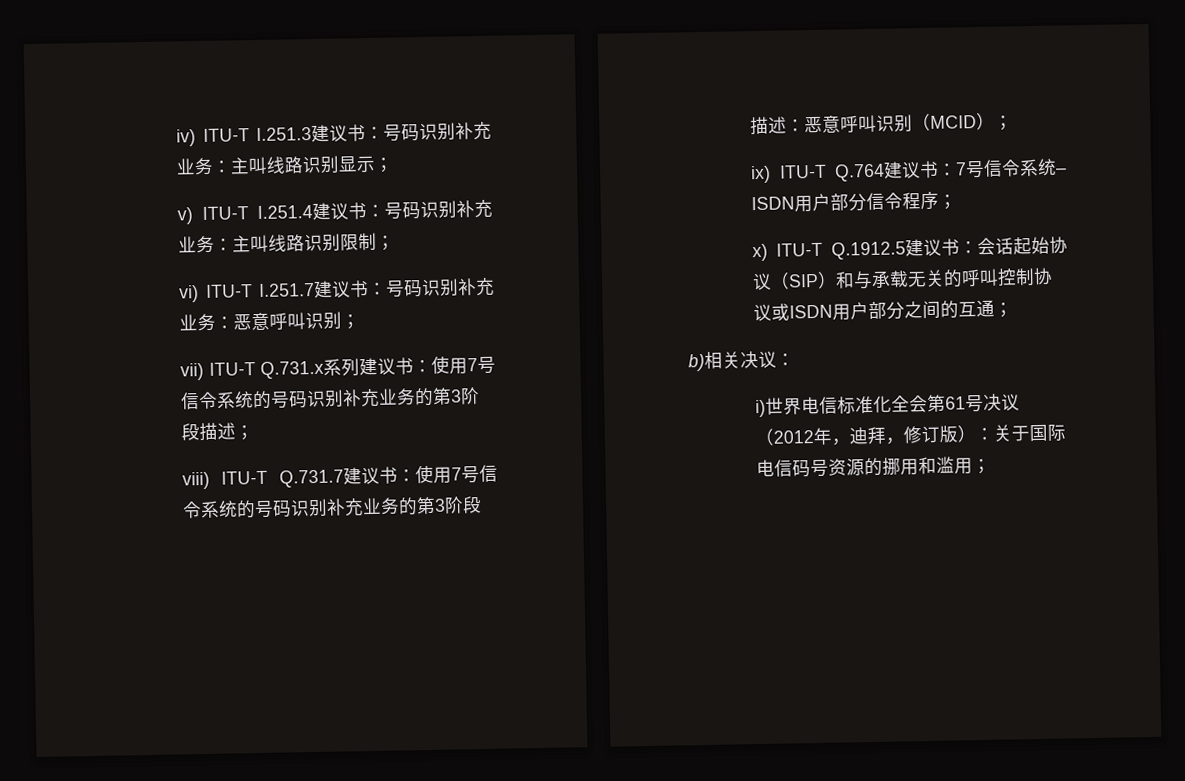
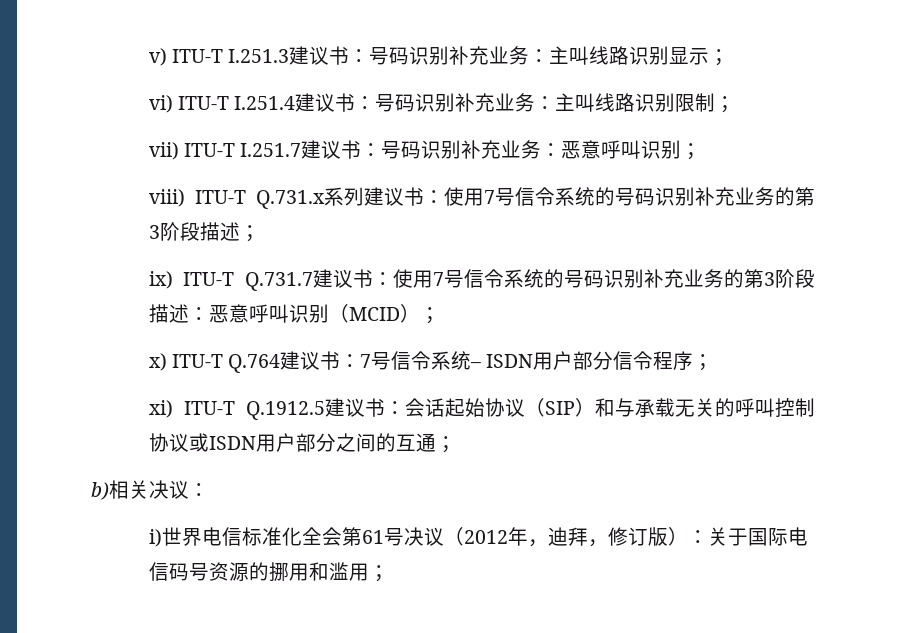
- iv) ITU-T I.251.3建议书：号码识别补充业务：主叫线路识别显示；
+ v) ITU-T I.251.3建议书：号码识别补充业务：主叫线路识别显示；
- v) ITU-T I.251.4建议书：号码识别补充业务：主叫线路识别限制；
+ vi) ITU-T I.251.4建议书：号码识别补充业务：主叫线路识别限制；
- vi) ITU-T I.251.7建议书：号码识别补充业务：恶意呼叫识别；
+ vii) ITU-T I.251.7建议书：号码识别补充业务：恶意呼叫识别；
- vii) ITU-T Q.731.x系列建议书：使用7号信令系统的号码识别补充业务的第3阶段描述；
+ viii) ITU-T Q.731.x系列建议书：使用7号信令系统的号码识别补充业务的第3阶段描述；
- viii) ITU-T Q.731.7建议书：使用7号信令系统的号码识别补充业务的第3阶段描述：恶意呼叫识别（MCID）；
+ ix) ITU-T Q.731.7建议书：使用7号信令系统的号码识别补充业务的第3阶段描述：恶意呼叫识别（MCID）；
- ix) ITU-T Q.764建议书：7号信令系统– ISDN用户部分信令程序；
+ x) ITU-T Q.764建议书：7号信令系统– ISDN用户部分信令程序；
- x) ITU-T Q.1912.5建议书：会话起始协议（SIP）和与承载无关的呼叫控制协议或ISDN用户部分之间的互通；
+ xi) ITU-T Q.1912.5建议书：会话起始协议（SIP）和与承载无关的呼叫控制协议或ISDN用户部分之间的互通；

